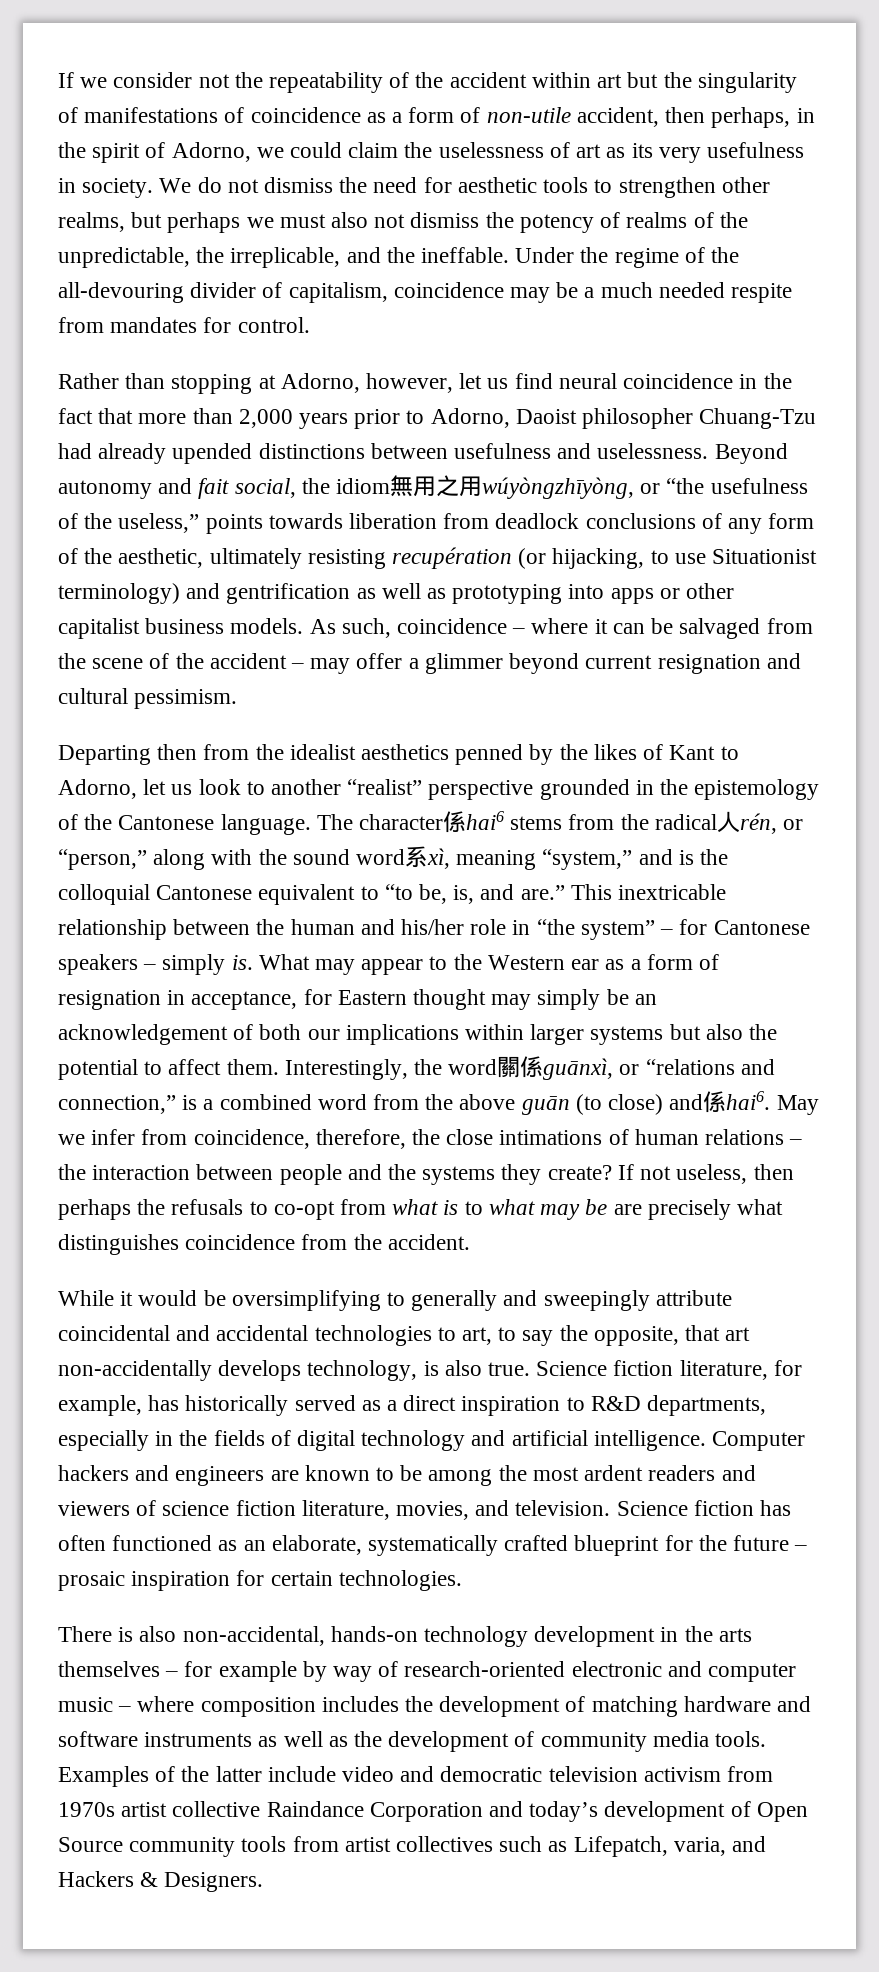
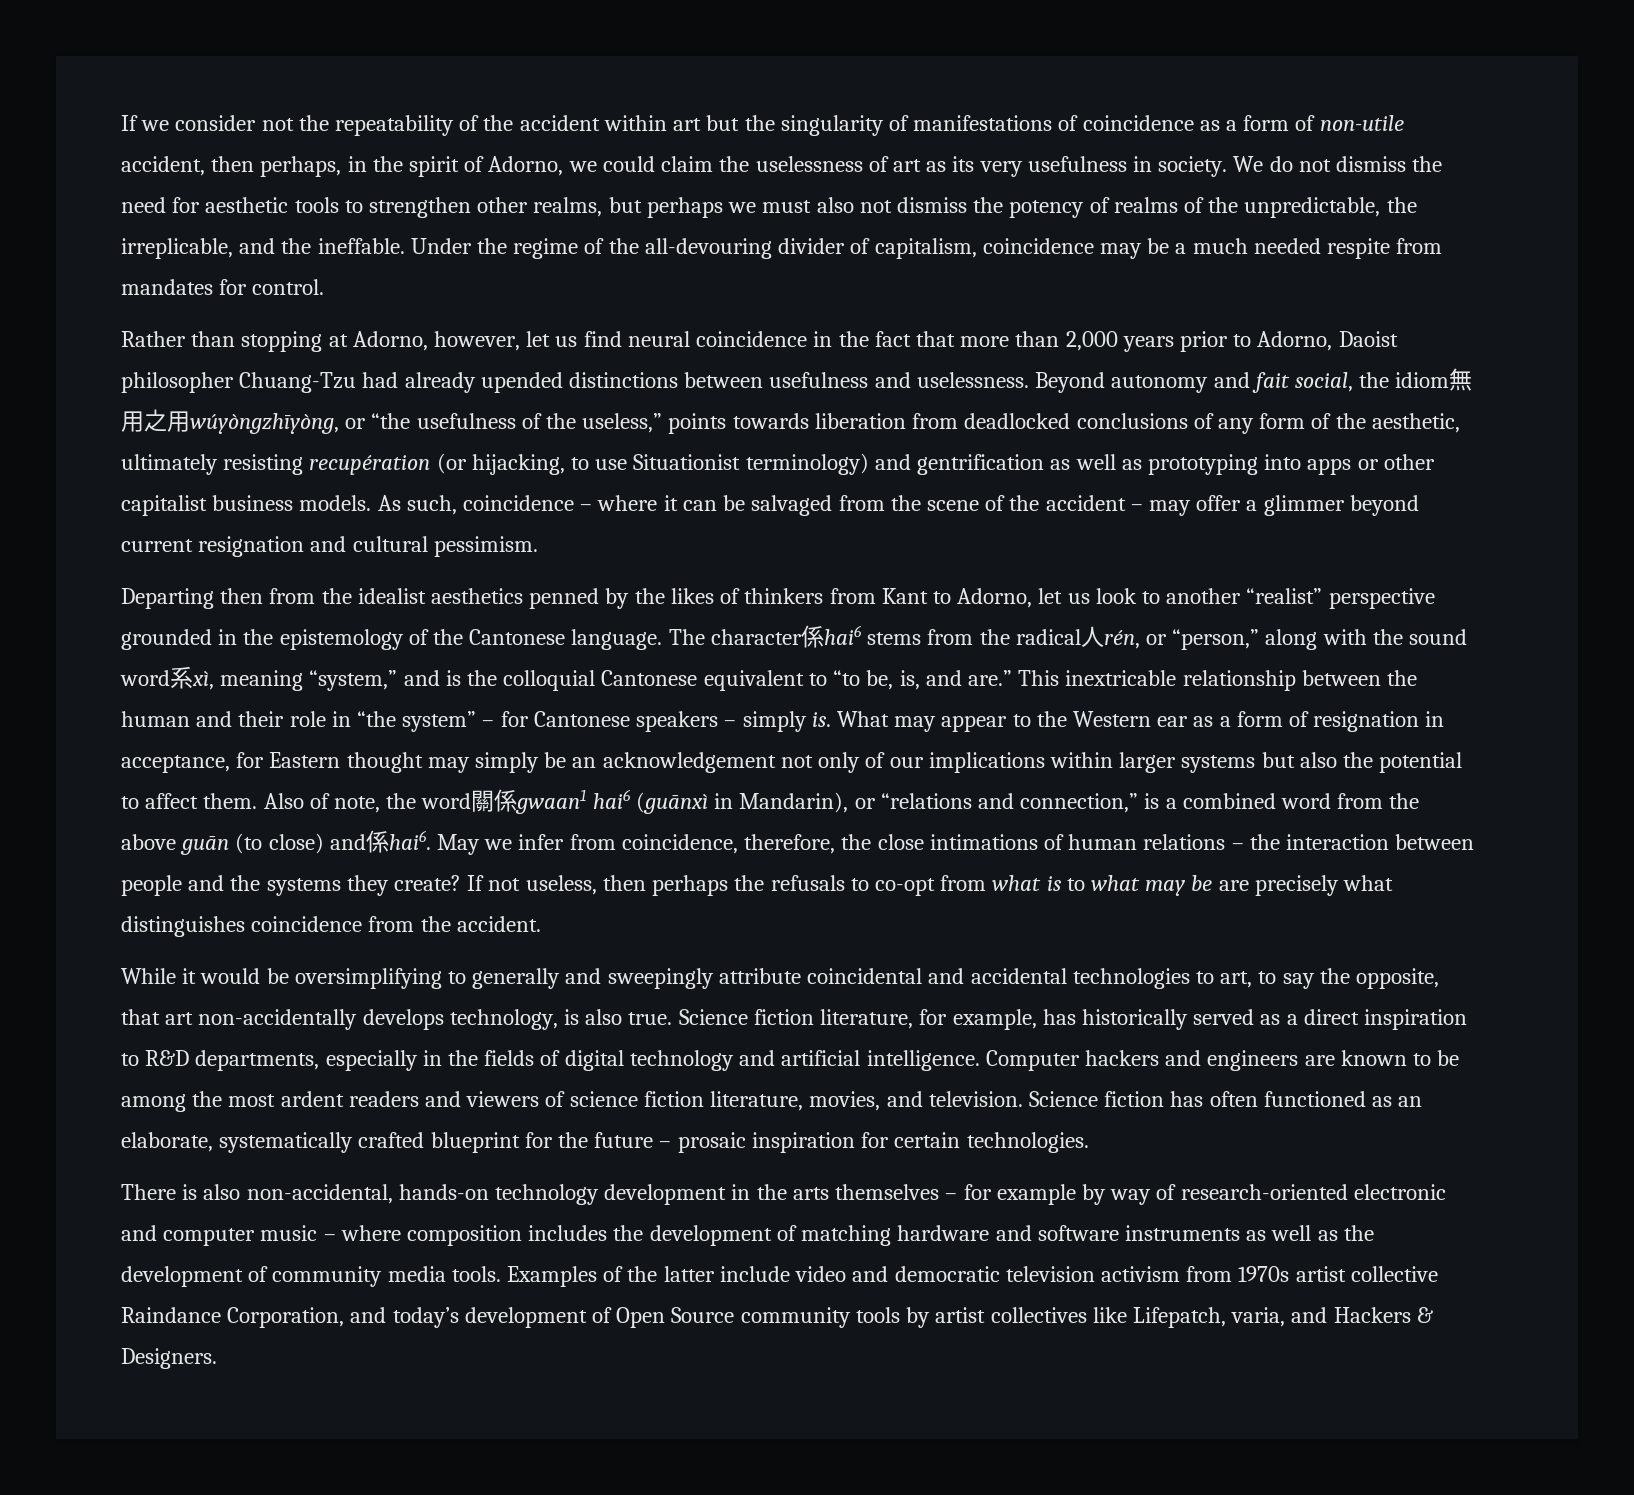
- Beyond autonomy and fait social, the idiom無用之用wúyòngzhīyòng, or “the usefulness of the useless,” points towards liberation from deadlock conclusions of any form of the aesthetic, ultimately resisting recupération (or hijacking, to use Situationist terminology) and gentrification as well as prototyping into apps or other capitalist business models.
+ Beyond autonomy and fait social, the idiom無用之用wúyòngzhīyòng, or “the usefulness of the useless,” points towards liberation from deadlocked conclusions of any form of the aesthetic, ultimately resisting recupération (or hijacking, to use Situationist terminology) and gentrification as well as prototyping into apps or other capitalist business models.
- Departing then from the idealist aesthetics penned by the likes of Kant to Adorno, let us look to another “realist” perspective grounded in the epistemology of the Cantonese language.
+ Departing then from the idealist aesthetics penned by the likes of thinkers from Kant to Adorno, let us look to another “realist” perspective grounded in the epistemology of the Cantonese language.
- This inextricable relationship between the human and his/her role in “the system” – for Cantonese speakers – simply is.
+ This inextricable relationship between the human and their role in “the system” – for Cantonese speakers – simply is.
- What may appear to the Western ear as a form of resignation in acceptance, for Eastern thought may simply be an acknowledgement of both our implications within larger systems but also the potential to affect them.
+ What may appear to the Western ear as a form of resignation in acceptance, for Eastern thought may simply be an acknowledgement not only of our implications within larger systems but also the potential to affect them.
- Interestingly, the word關係guānxì, or “relations and connection,” is a combined word from the above guān (to close) and係hai6.
+ Also of note, the word關係gwaan1 hai6 (guānxì in Mandarin), or “relations and connection,” is a combined word from the above guān (to close) and係hai6.
- Examples of the latter include video and democratic television activism from 1970s artist collective Raindance Corporation and today’s development of Open Source community tools from artist collectives such as Lifepatch, varia, and Hackers & Designers.
+ Examples of the latter include video and democratic television activism from 1970s artist collective Raindance Corporation, and today’s development of Open Source community tools by artist collectives like Lifepatch, varia, and Hackers & Designers.

